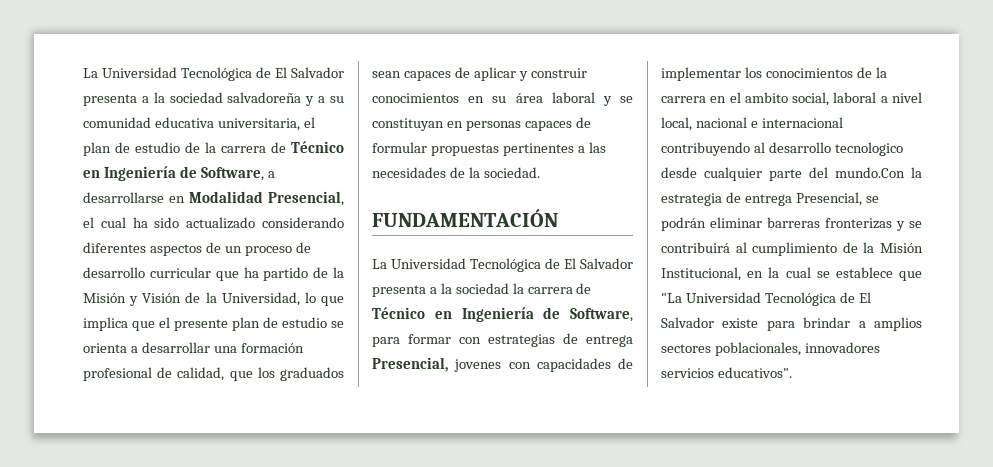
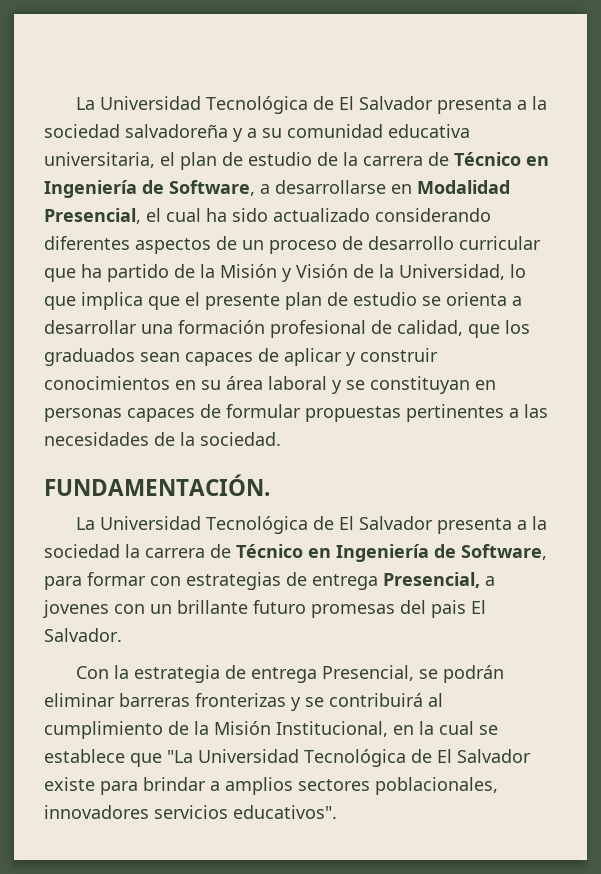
- FUNDAMENTACIÓN
+ FUNDAMENTACIÓN.
- La Universidad Tecnológica de El Salvador presenta a la sociedad la carrera de Técnico en Ingeniería de Software, para formar con estrategias de entrega Presencial, jovenes con capacidades de implementar los conocimientos de la carrera en el ambito social, laboral a nivel local, nacional e internacional contribuyendo al desarrollo tecnologico desde cualquier parte del mundo.Con la estrategia de entrega Presencial, se podrán eliminar barreras fronterizas y se contribuirá al cumplimiento de la Misión Institucional, en la cual se establece que "La Universidad Tecnológica de El Salvador existe para brindar a amplios sectores poblacionales, innovadores servicios educativos".
+ La Universidad Tecnológica de El Salvador presenta a la sociedad la carrera de Técnico en Ingeniería de Software, para formar con estrategias de entrega Presencial, a jovenes con un brillante futuro promesas del pais El Salvador.
+ Con la estrategia de entrega Presencial, se podrán eliminar barreras fronterizas y se contribuirá al cumplimiento de la Misión Institucional, en la cual se establece que "La Universidad Tecnológica de El Salvador existe para brindar a amplios sectores poblacionales, innovadores servicios educativos".

